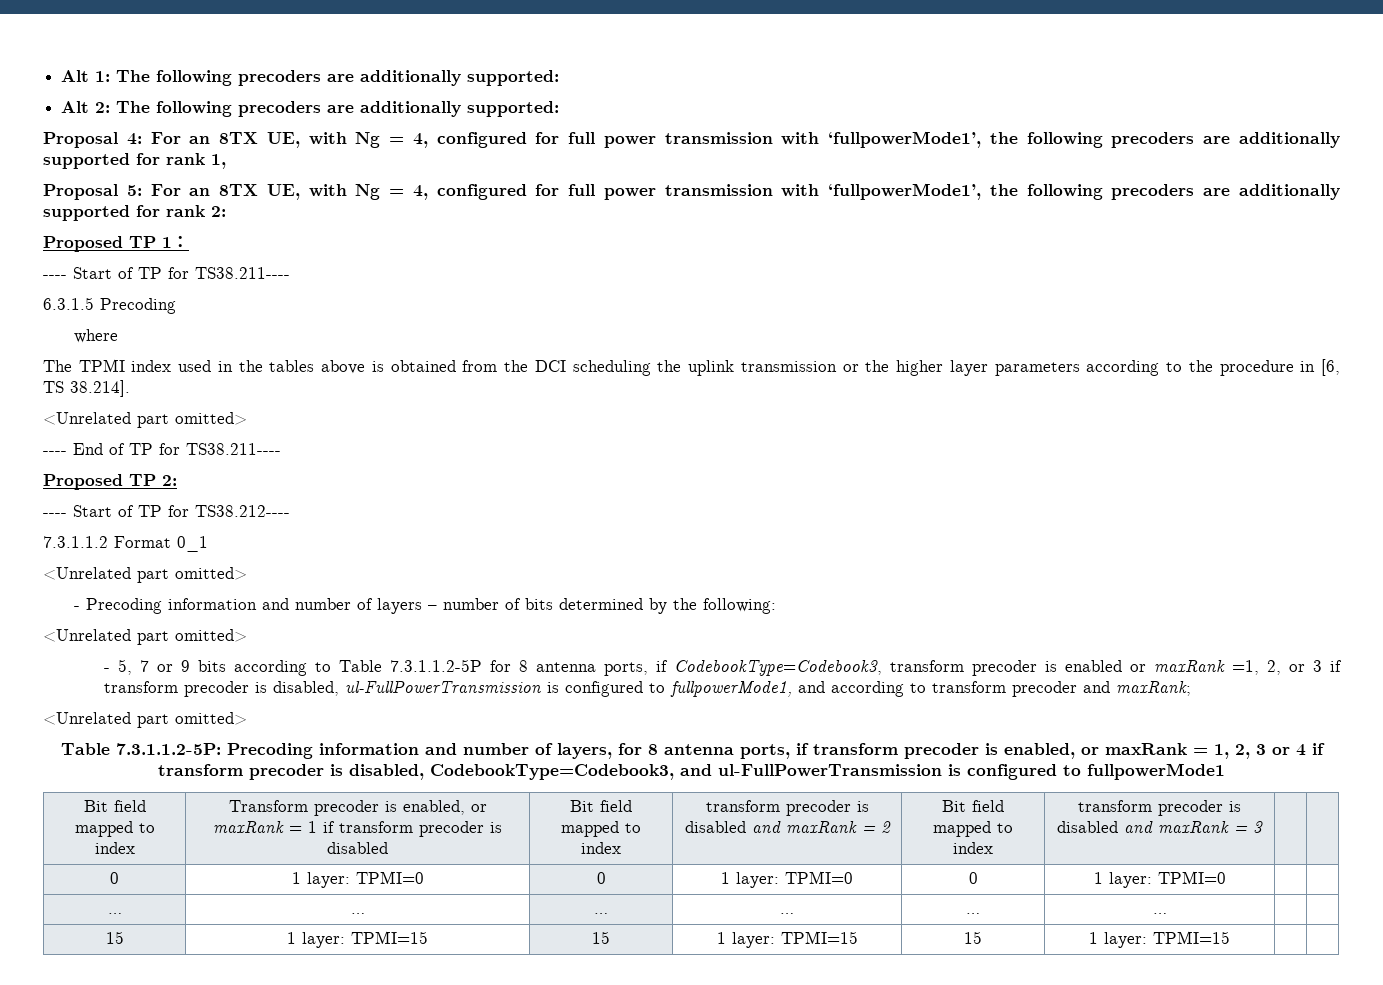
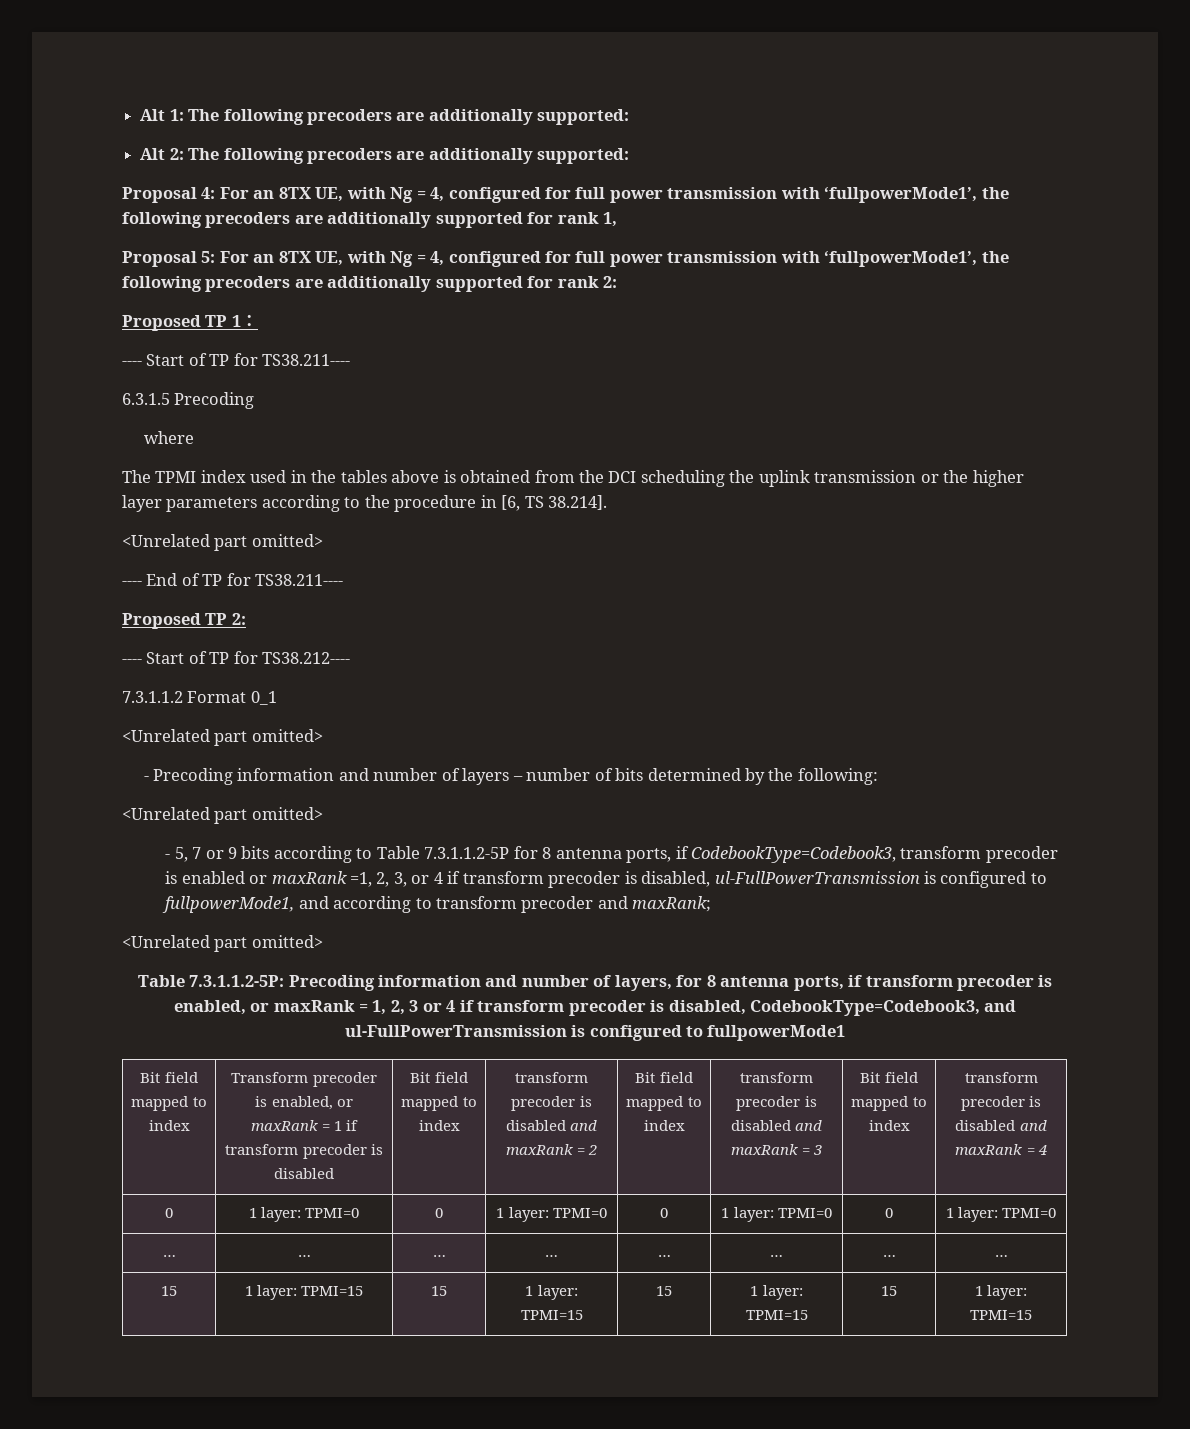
- - 5, 7 or 9 bits according to Table 7.3.1.1.2-5P for 8 antenna ports, if CodebookType=Codebook3, transform precoder is enabled or maxRank =1, 2, or 3 if transform precoder is disabled, ul-FullPowerTransmission is configured to fullpowerMode1, and according to transform precoder and maxRank;
+ - 5, 7 or 9 bits according to Table 7.3.1.1.2-5P for 8 antenna ports, if CodebookType=Codebook3, transform precoder is enabled or maxRank =1, 2, 3, or 4 if transform precoder is disabled, ul-FullPowerTransmission is configured to fullpowerMode1, and according to transform precoder and maxRank;
+ Bit field mapped to index | transform precoder is disabled and maxRank = 4
- 0 | 1 layer: TPMI=0 | 0 | 1 layer: TPMI=0 | 0 | 1 layer: TPMI=0 | |
- … | … | … | … | … | … | |
+ 0 | 1 layer: TPMI=0 | 0 | 1 layer: TPMI=0 | 0 | 1 layer: TPMI=0 | 0 | 1 layer: TPMI=0
+ … | … | … | … | … | … | … | …
- 15 | 1 layer: TPMI=15 | 15 | 1 layer: TPMI=15 | 15 | 1 layer: TPMI=15 | |
+ 15 | 1 layer: TPMI=15 | 15 | 1 layer: TPMI=15 | 15 | 1 layer: TPMI=15 | 15 | 1 layer: TPMI=15

